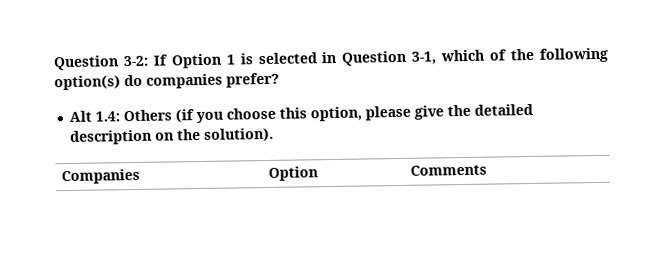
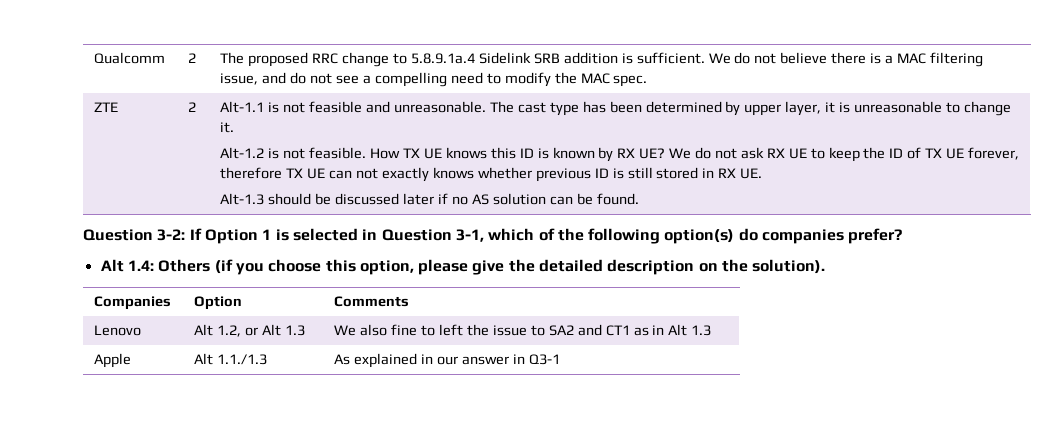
+ Qualcomm | 2 | The proposed RRC change to 5.8.9.1a.4 Sidelink SRB addition is sufficient. We do not believe there is a MAC filtering issue, and do not see a compelling need to modify the MAC spec.
+ ZTE | 2 | Alt-1.1 is not feasible and unreasonable. The cast type has been determined by upper layer, it is unreasonable to change it.
+ Alt-1.2 is not feasible. How TX UE knows this ID is known by RX UE? We do not ask RX UE to keep the ID of TX UE forever, therefore TX UE can not exactly knows whether previous ID is still stored in RX UE.
+ Alt-1.3 should be discussed later if no AS solution can be found.
+ Lenovo | Alt 1.2, or Alt 1.3 | We also fine to left the issue to SA2 and CT1 as in Alt 1.3
+ Apple | Alt 1.1./1.3 | As explained in our answer in Q3-1

